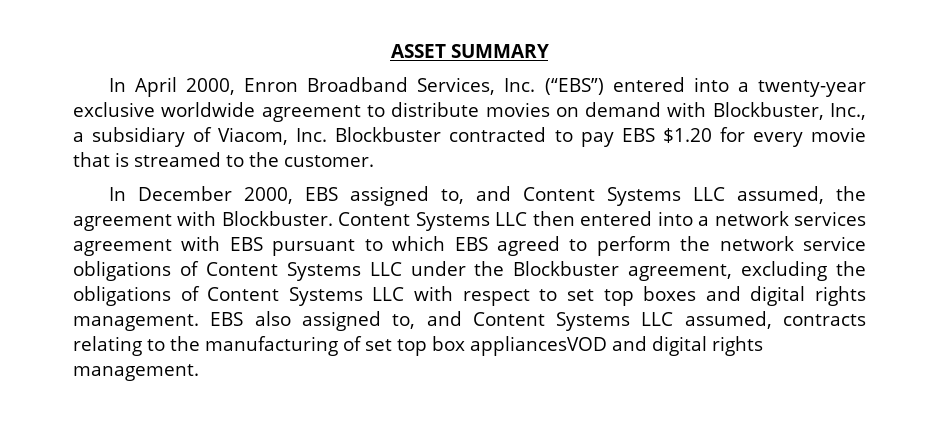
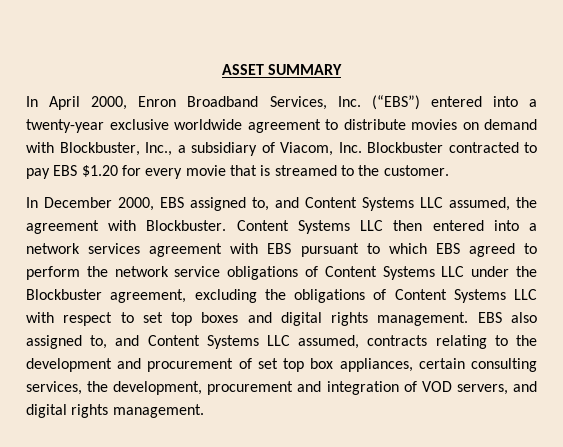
- EBS also assigned to, and Content Systems LLC assumed, contracts relating to the manufacturing of set top box appliancesVOD and digital rights management.
+ EBS also assigned to, and Content Systems LLC assumed, contracts relating to the development and procurement of set top box appliances, certain consulting services, the development, procurement and integration of VOD servers, and digital rights management.

